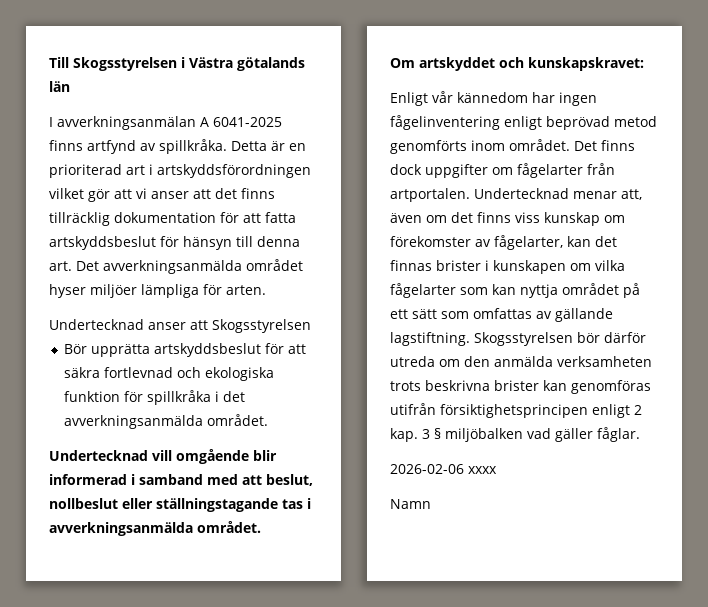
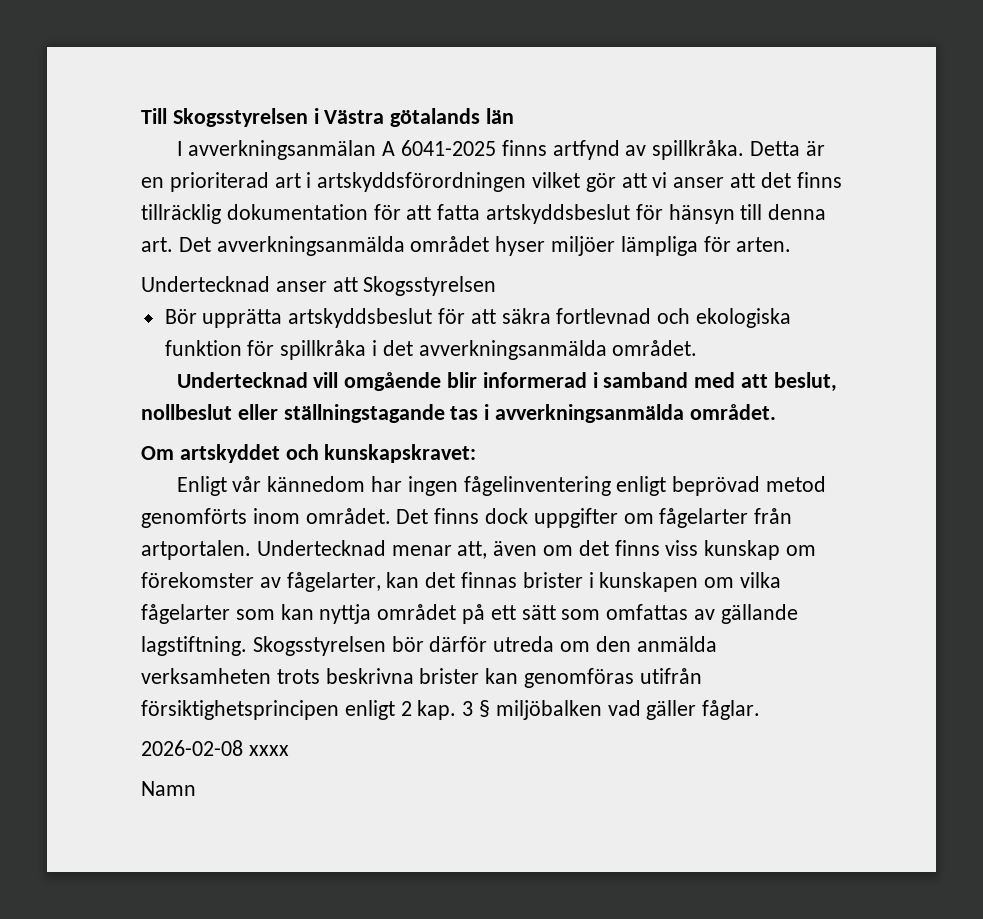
- 2026-02-06 xxxx
+ 2026-02-08 xxxx

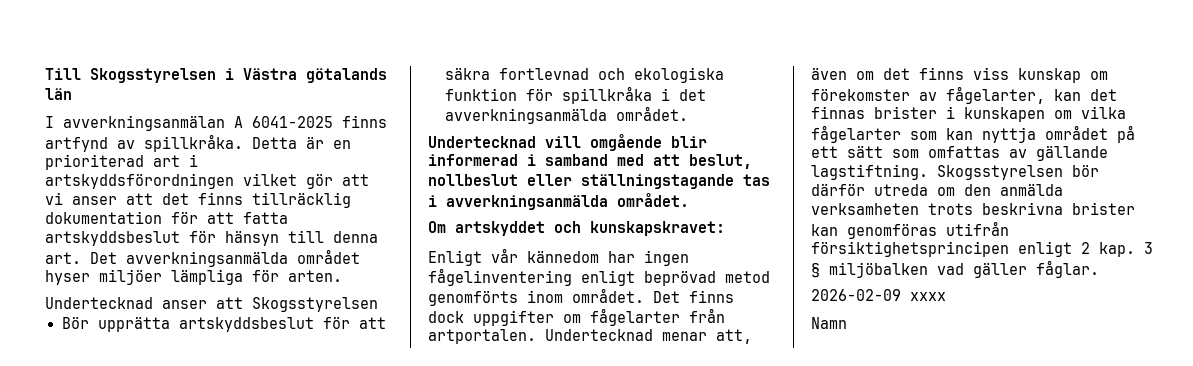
- 2026-02-08 xxxx
+ 2026-02-09 xxxx

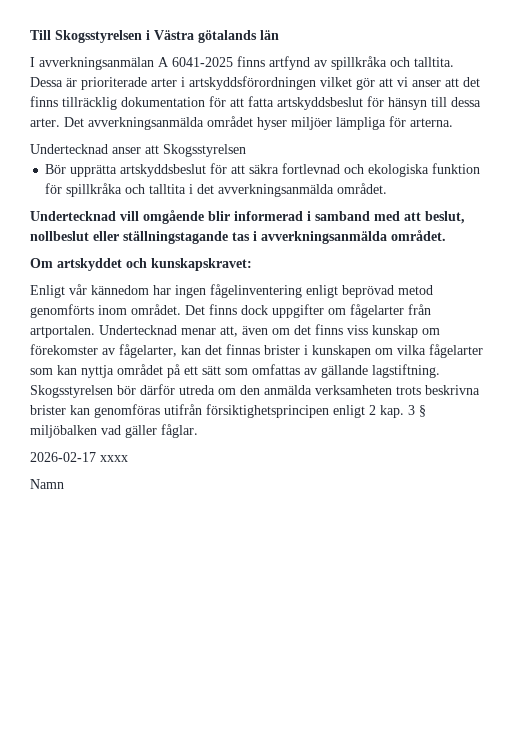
- I avverkningsanmälan A 6041-2025 finns artfynd av spillkråka. Detta är en prioriterad art i artskyddsförordningen vilket gör att vi anser att det finns tillräcklig dokumentation för att fatta artskyddsbeslut för hänsyn till denna art. Det avverkningsanmälda området hyser miljöer lämpliga för arten.
+ I avverkningsanmälan A 6041-2025 finns artfynd av spillkråka och talltita. Dessa är prioriterade arter i artskyddsförordningen vilket gör att vi anser att det finns tillräcklig dokumentation för att fatta artskyddsbeslut för hänsyn till dessa arter. Det avverkningsanmälda området hyser miljöer lämpliga för arterna.
- Bör upprätta artskyddsbeslut för att säkra fortlevnad och ekologiska funktion för spillkråka i det avverkningsanmälda området.
+ Bör upprätta artskyddsbeslut för att säkra fortlevnad och ekologiska funktion för spillkråka och talltita i det avverkningsanmälda området.
- 2026-02-09 xxxx
+ 2026-02-17 xxxx

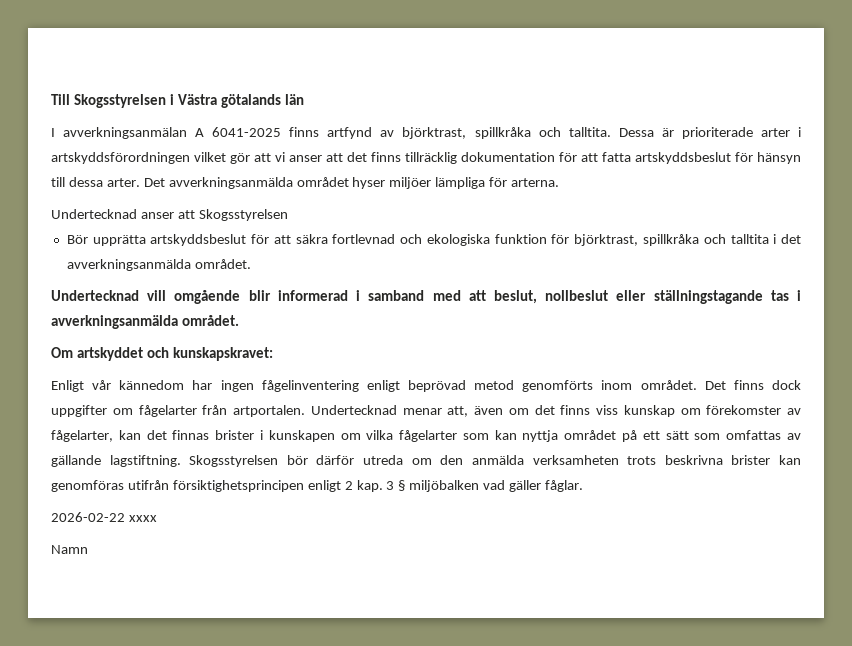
- I avverkningsanmälan A 6041-2025 finns artfynd av spillkråka och talltita.
+ I avverkningsanmälan A 6041-2025 finns artfynd av björktrast, spillkråka och talltita.
- Bör upprätta artskyddsbeslut för att säkra fortlevnad och ekologiska funktion för spillkråka och talltita i det avverkningsanmälda området.
+ Bör upprätta artskyddsbeslut för att säkra fortlevnad och ekologiska funktion för björktrast, spillkråka och talltita i det avverkningsanmälda området.
- 2026-02-17 xxxx
+ 2026-02-22 xxxx

